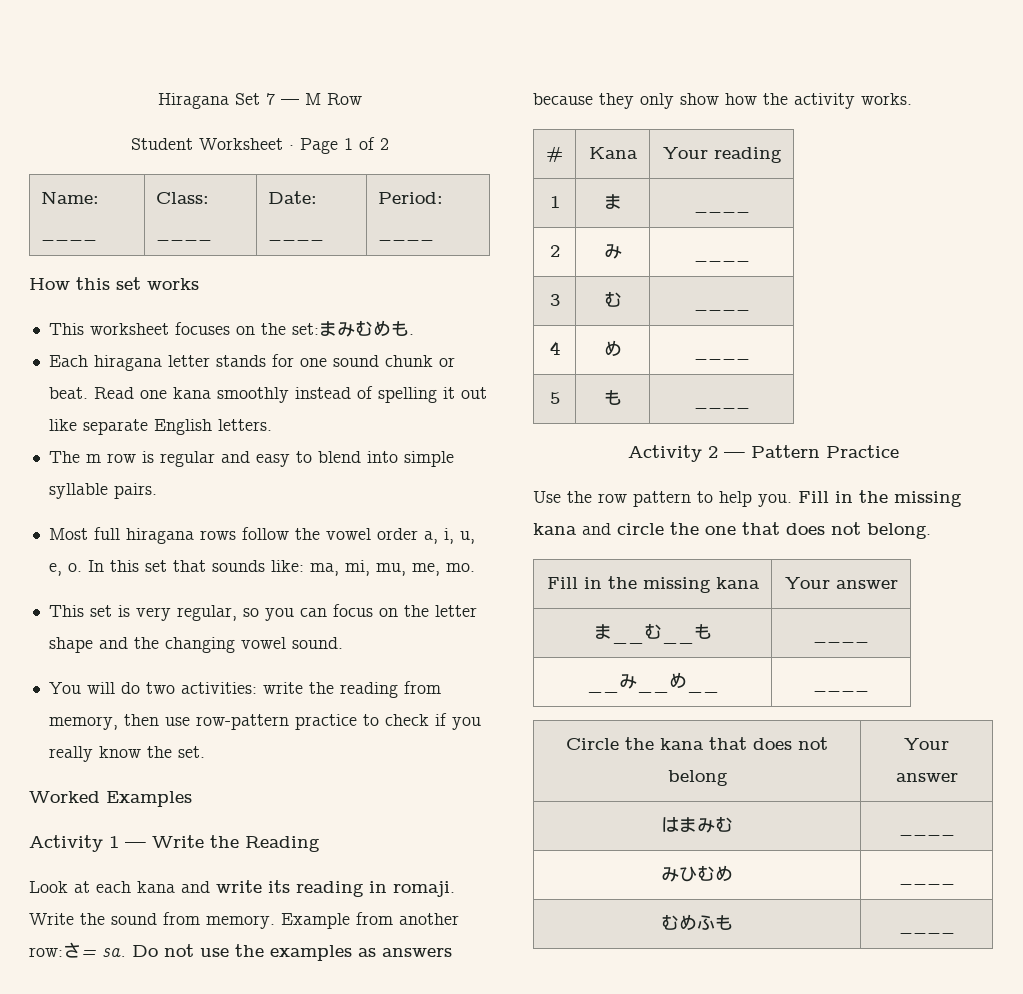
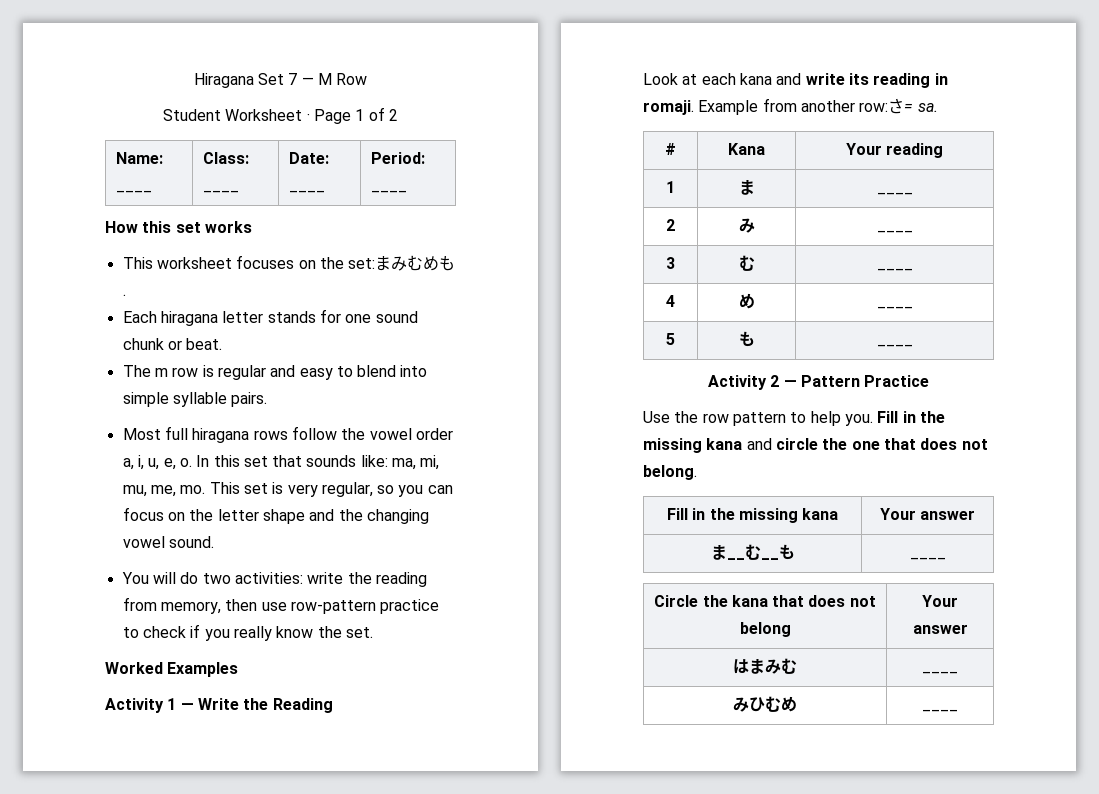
- Read one kana smoothly instead of spelling it out like separate English letters.
- In this set that sounds like: ma, mi, mu, me, mo.
- This set is very regular, so you can focus on the letter shape and the changing vowel sound.
+ In this set that sounds like: ma, mi, mu, me, mo. This set is very regular, so you can focus on the letter shape and the changing vowel sound.
- Write the sound from memory.
- Do not use the examples as answers because they only show how the activity works.
- __み__め__ | ____
- むめふも | ____

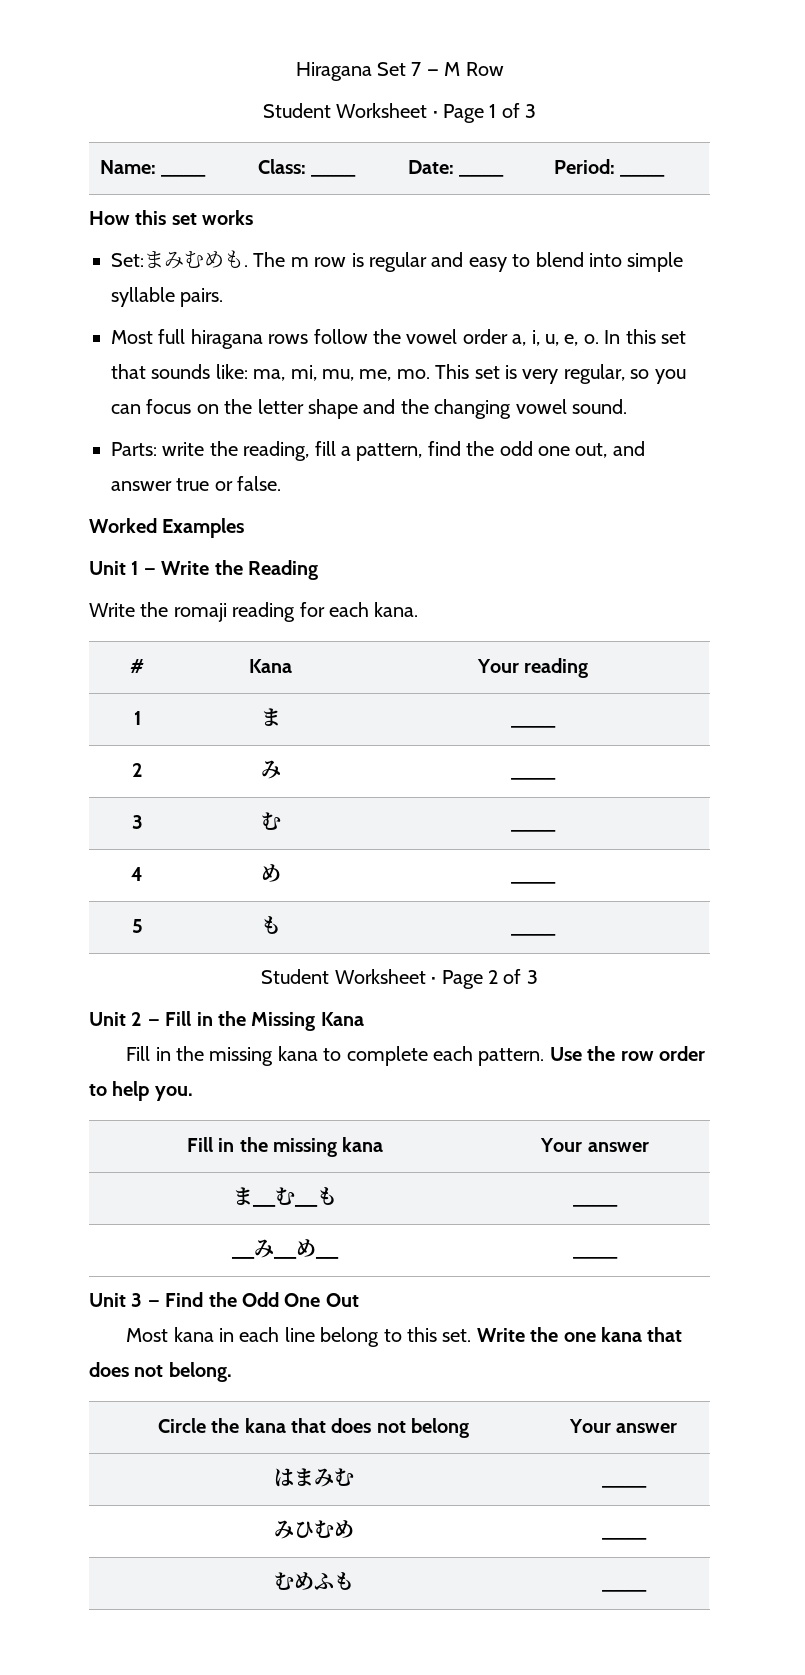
- Student Worksheet · Page 1 of 2
+ Student Worksheet · Page 1 of 3
- This worksheet focuses on the set:まみむめも.
- Each hiragana letter stands for one sound chunk or beat.
- The m row is regular and easy to blend into simple syllable pairs.
+ Set:まみむめも. The m row is regular and easy to blend into simple syllable pairs.
- You will do two activities: write the reading from memory, then use row-pattern practice to check if you really know the set.
+ Parts: write the reading, fill a pattern, find the odd one out, and answer true or false.
- Activity 1 — Write the Reading
+ Unit 1 — Write the Reading
- Look at each kana and write its reading in romaji. Example from another row:さ= sa.
+ Write the romaji reading for each kana.
- Activity 2 — Pattern Practice
- Use the row pattern to help you. Fill in the missing kana and circle the one that does not belong.
+ Student Worksheet · Page 2 of 3
+ Unit 2 — Fill in the Missing Kana
+ Fill in the missing kana to complete each pattern. Use the row order to help you.
+ __み__め__ | ____
+ Unit 3 — Find the Odd One Out
+ Most kana in each line belong to this set. Write the one kana that does not belong.
+ むめふも | ____

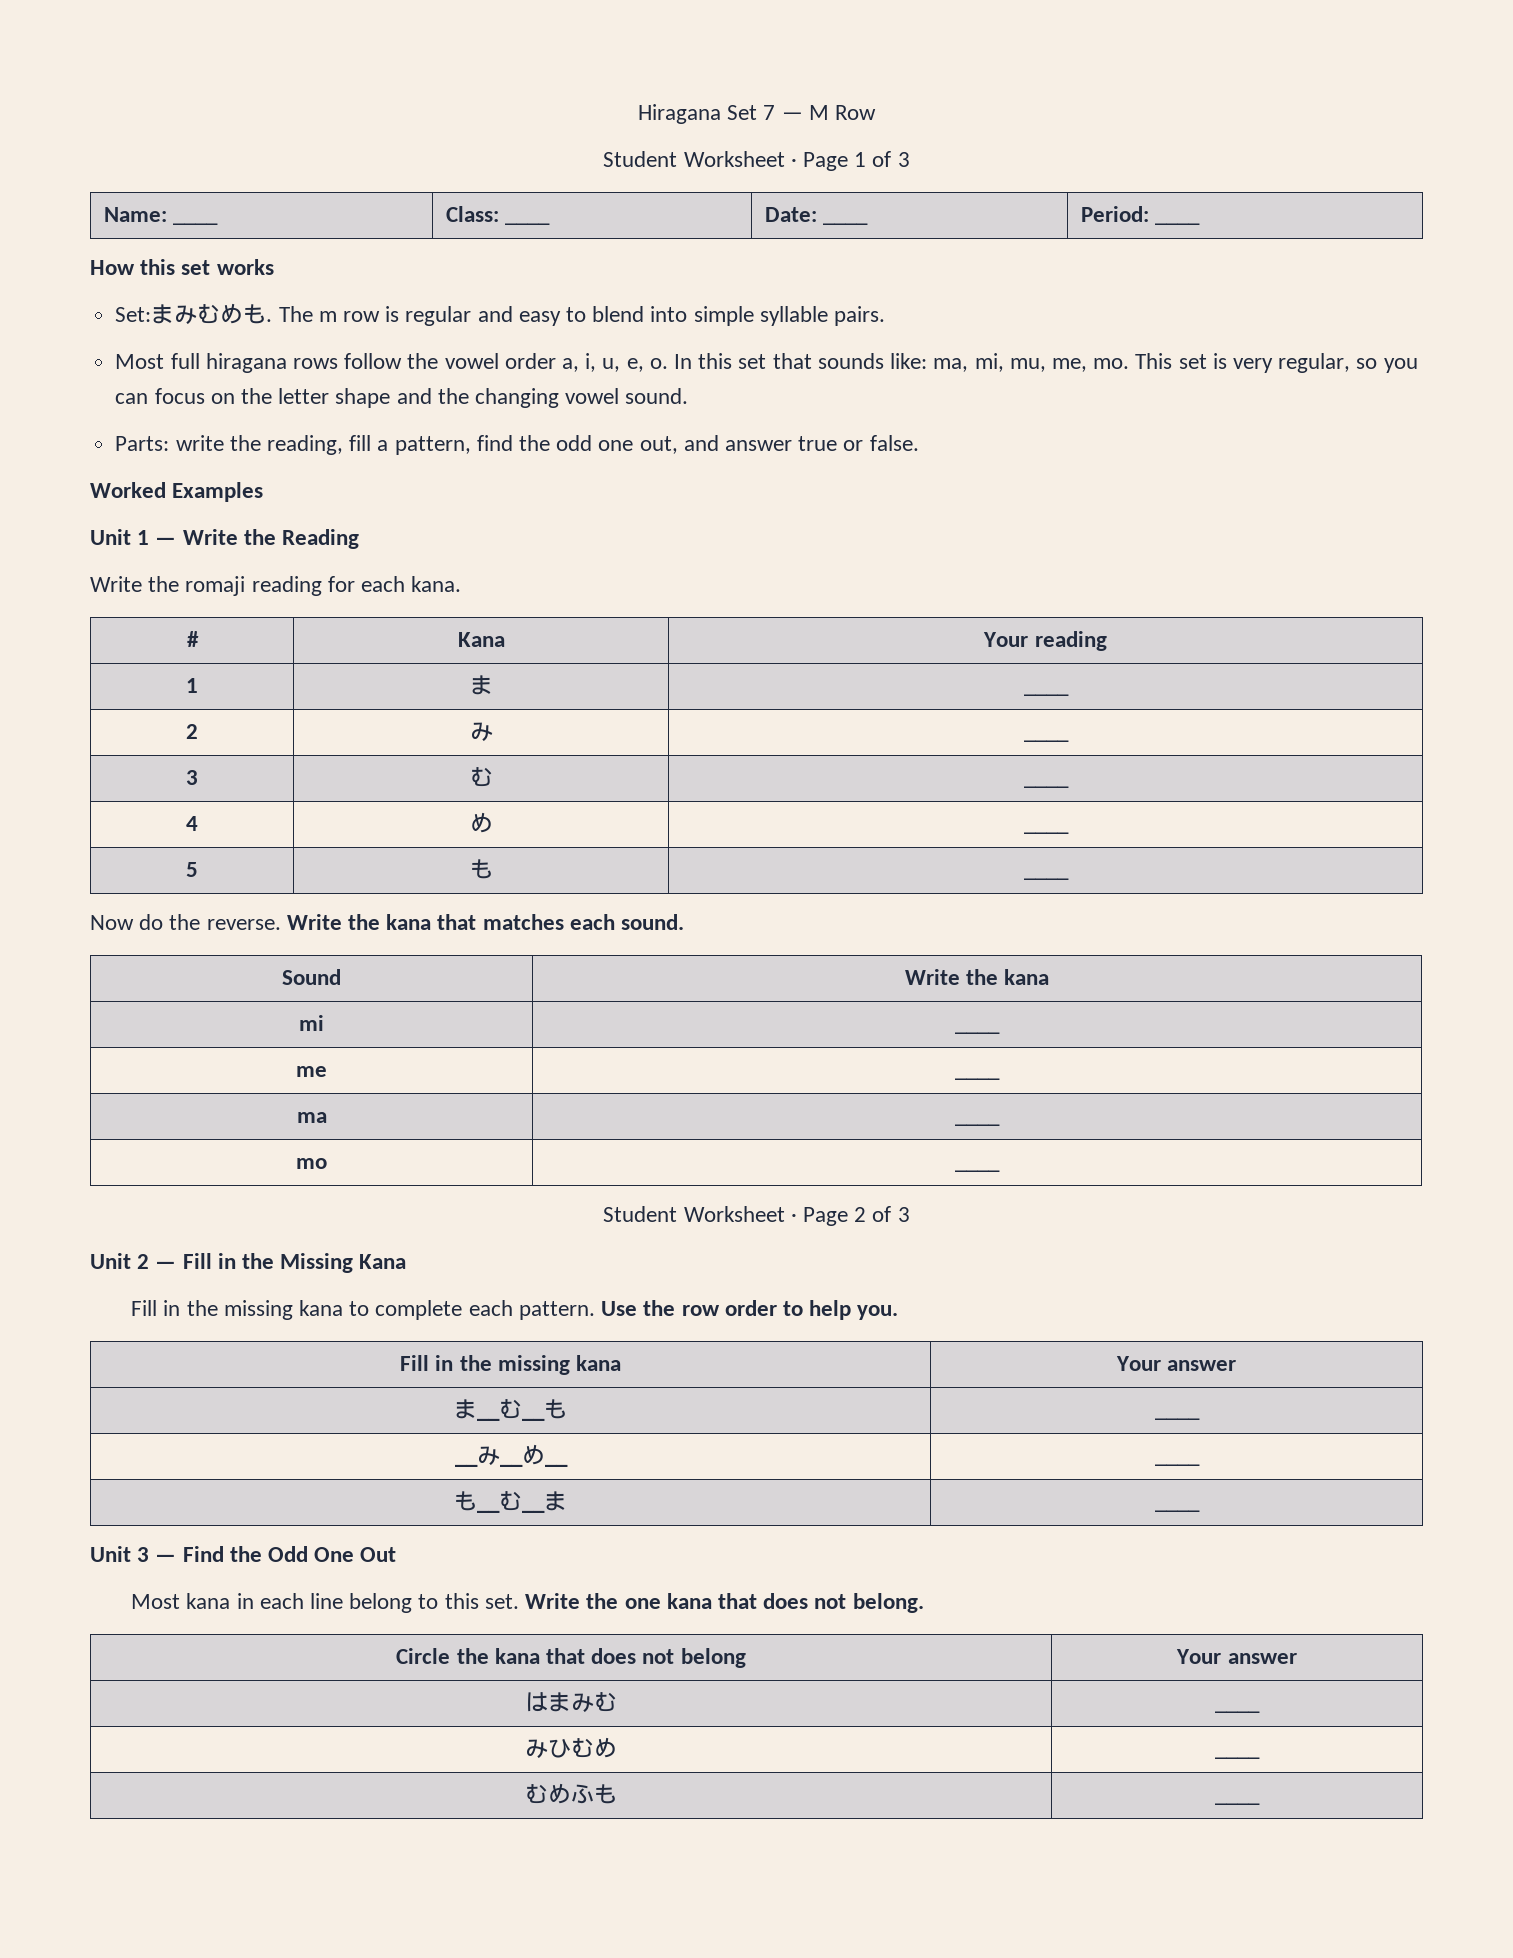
+ Now do the reverse. Write the kana that matches each sound.
+ Sound | Write the kana
+ mi | ____
+ me | ____
+ ma | ____
+ mo | ____
+ も__む__ま | ____

